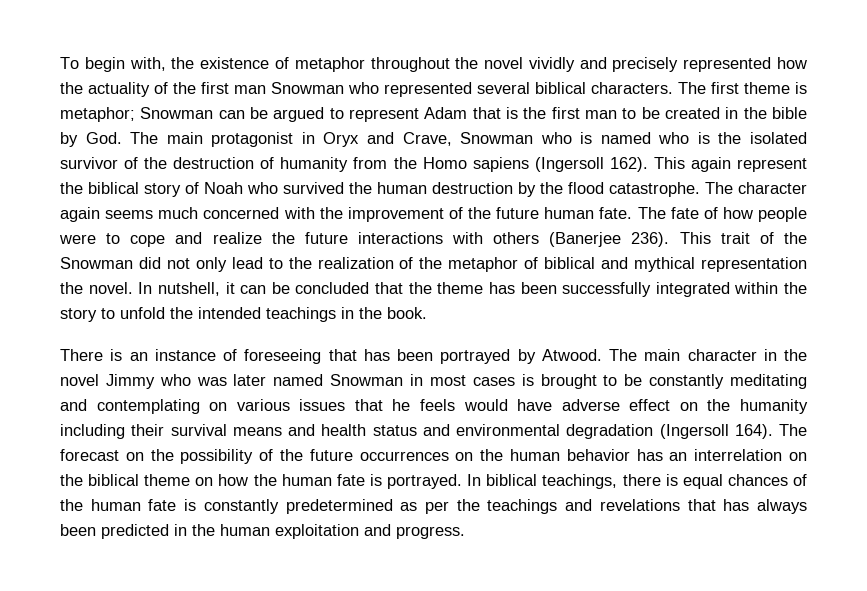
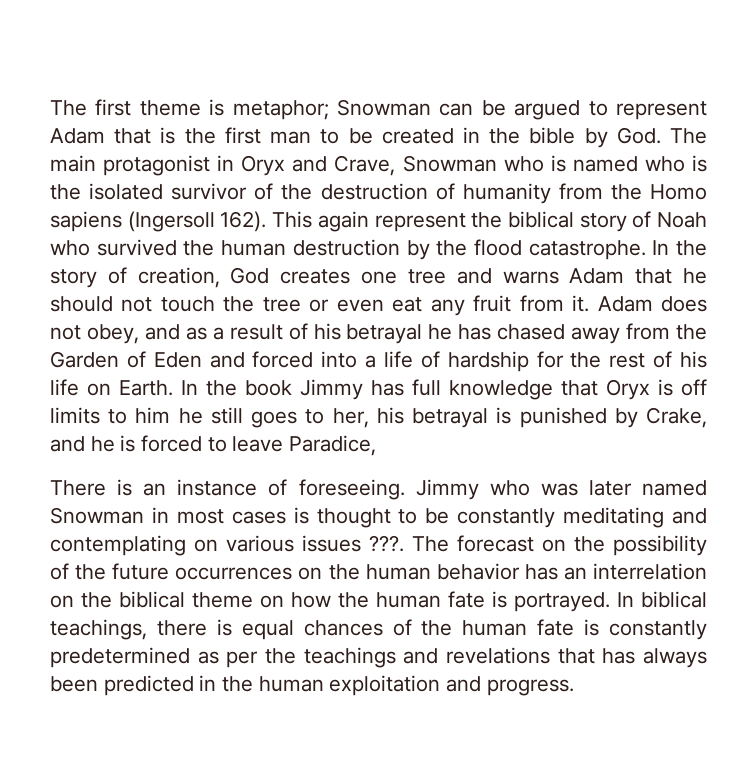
- To begin with, the existence of metaphor throughout the novel vividly and precisely represented how the actuality of the first man Snowman who represented several biblical characters.
- The character again seems much concerned with the improvement of the future human fate. The fate of how people were to cope and realize the future interactions with others (Banerjee 236). This trait of the Snowman did not only lead to the realization of the metaphor of biblical and mythical representation the novel. In nutshell, it can be concluded that the theme has been successfully integrated within the story to unfold the intended teachings in the book.
+ In the story of creation, God creates one tree and warns Adam that he should not touch the tree or even eat any fruit from it. Adam does not obey, and as a result of his betrayal he has chased away from the Garden of Eden and forced into a life of hardship for the rest of his life on Earth. In the book Jimmy has full knowledge that Oryx is off limits to him he still goes to her, his betrayal is punished by Crake, and he is forced to leave Paradice,
- There is an instance of foreseeing that has been portrayed by Atwood. The main character in the novel Jimmy who was later named Snowman in most cases is brought to be constantly meditating and contemplating on various issues that he feels would have adverse effect on the humanity including their survival means and health status and environmental degradation (Ingersoll 164).
+ There is an instance of foreseeing. Jimmy who was later named Snowman in most cases is thought to be constantly meditating and contemplating on various issues ???.

